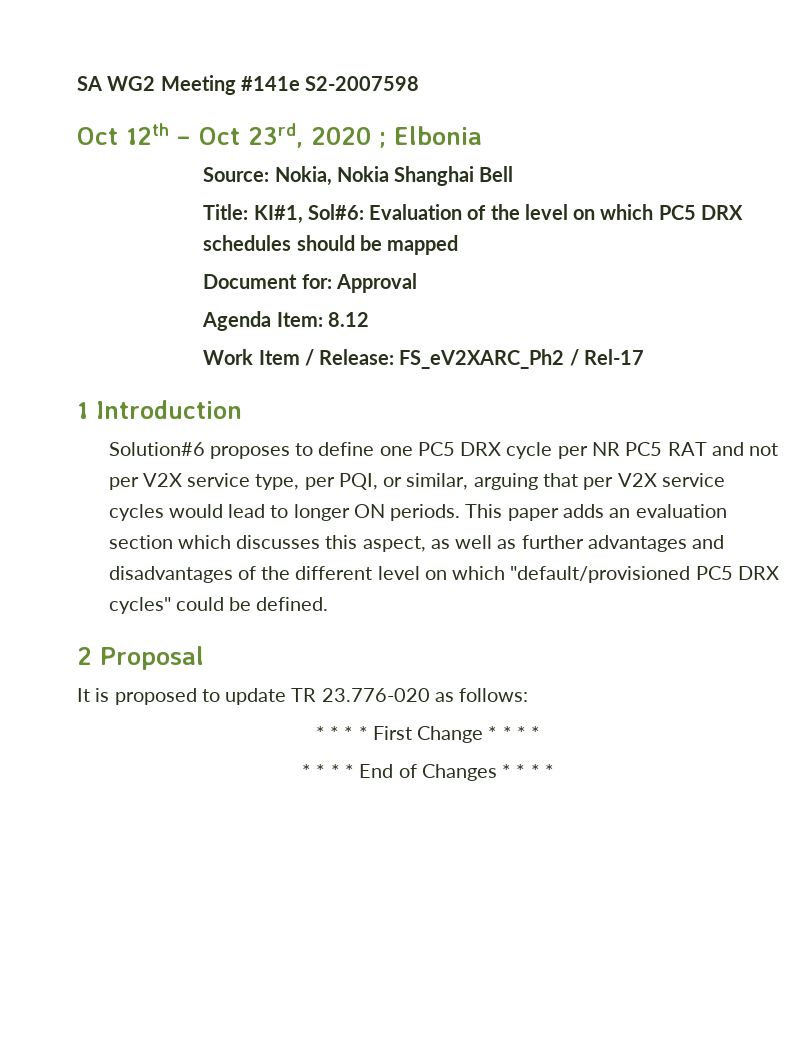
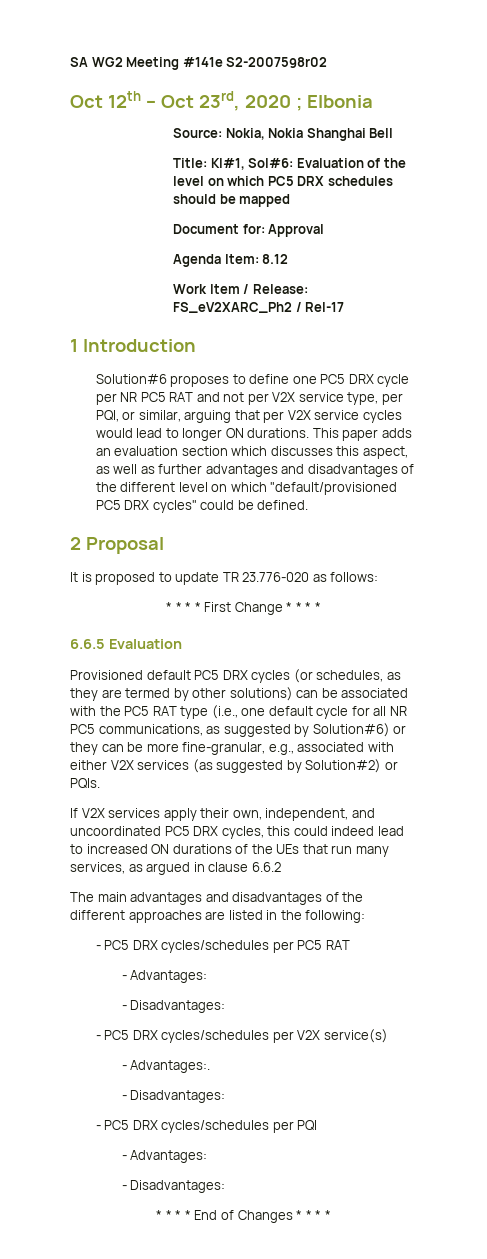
- SA WG2 Meeting #141e S2-2007598
+ SA WG2 Meeting #141e S2-2007598r02
- Solution#6 proposes to define one PC5 DRX cycle per NR PC5 RAT and not per V2X service type, per PQI, or similar, arguing that per V2X service cycles would lead to longer ON periods.
+ Solution#6 proposes to define one PC5 DRX cycle per NR PC5 RAT and not per V2X service type, per PQI, or similar, arguing that per V2X service cycles would lead to longer ON durations.
+ 6.6.5 Evaluation
+ Provisioned default PC5 DRX cycles (or schedules, as they are termed by other solutions) can be associated with the PC5 RAT type (i.e., one default cycle for all NR PC5 communications, as suggested by Solution#6) or they can be more fine-granular, e.g., associated with either V2X services (as suggested by Solution#2) or PQIs.
+ If V2X services apply their own, independent, and uncoordinated PC5 DRX cycles, this could indeed lead to increased ON durations of the UEs that run many services, as argued in clause 6.6.2
+ The main advantages and disadvantages of the different approaches are listed in the following:
+ - PC5 DRX cycles/schedules per PC5 RAT
+ - Advantages:
+ - Disadvantages:
+ - PC5 DRX cycles/schedules per V2X service(s)
+ - Advantages:.
+ - Disadvantages:
+ - PC5 DRX cycles/schedules per PQI
+ - Advantages:
+ - Disadvantages:

